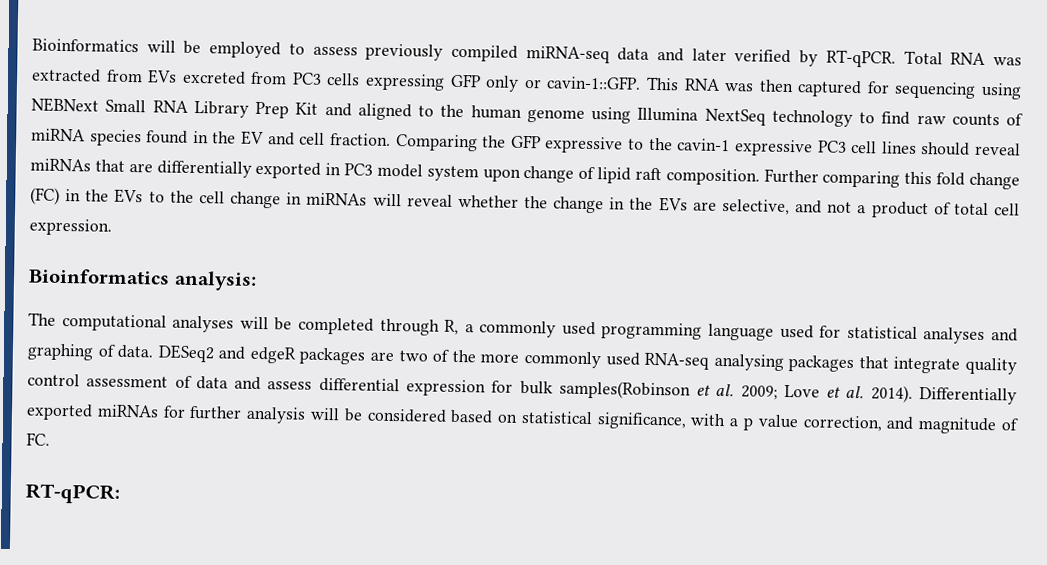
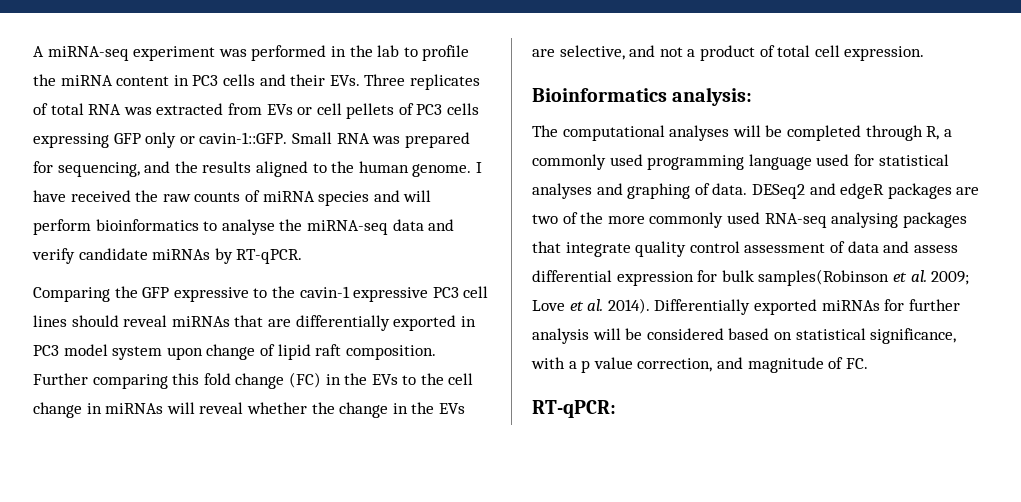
- Bioinformatics will be employed to assess previously compiled miRNA-seq data and later verified by RT-qPCR. Total RNA was extracted from EVs excreted from PC3 cells expressing GFP only or cavin-1::GFP.
+ A miRNA-seq experiment was performed in the lab to profile the miRNA content in PC3 cells and their EVs. Three replicates of total RNA was extracted from EVs or cell pellets of PC3 cells expressing GFP only or cavin-1::GFP.
- This RNA was then captured for sequencing using NEBNext Small RNA Library Prep Kit and aligned to the human genome using Illumina NextSeq technology to find raw counts of miRNA species found in the EV and cell fraction. Comparing the GFP expressive to the cavin-1 expressive PC3 cell lines should reveal miRNAs that are differentially exported in PC3 model system upon change of lipid raft composition.
+ Small RNA was prepared for sequencing, and the results aligned to the human genome. I have received the raw counts of miRNA species and will perform bioinformatics to analyse the miRNA-seq data and verify candidate miRNAs by RT-qPCR.
+ Comparing the GFP expressive to the cavin-1 expressive PC3 cell lines should reveal miRNAs that are differentially exported in PC3 model system upon change of lipid raft composition.

